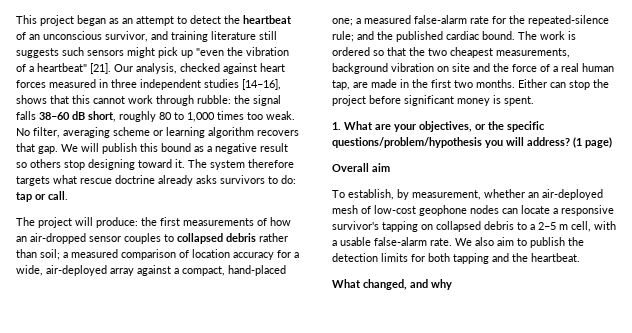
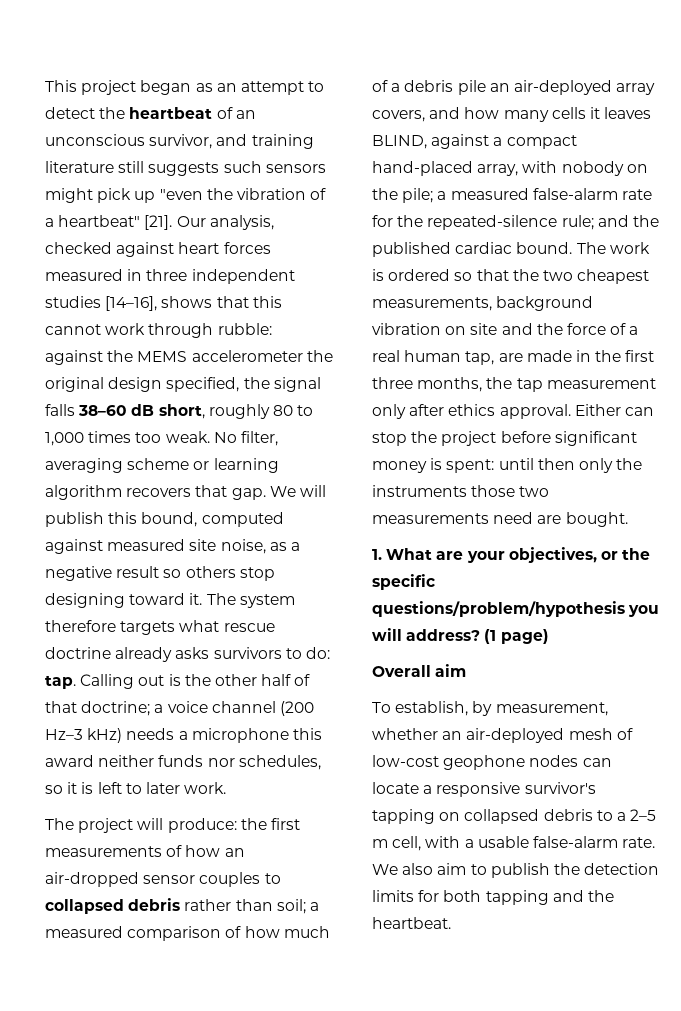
- Our analysis, checked against heart forces measured in three independent studies [14–16], shows that this cannot work through rubble: the signal falls 38–60 dB short, roughly 80 to 1,000 times too weak.
+ Our analysis, checked against heart forces measured in three independent studies [14–16], shows that this cannot work through rubble: against the MEMS accelerometer the original design specified, the signal falls 38–60 dB short, roughly 80 to 1,000 times too weak.
- We will publish this bound as a negative result so others stop designing toward it.
+ We will publish this bound, computed against measured site noise, as a negative result so others stop designing toward it.
- The system therefore targets what rescue doctrine already asks survivors to do: tap or call.
+ The system therefore targets what rescue doctrine already asks survivors to do: tap. Calling out is the other half of that doctrine; a voice channel (200 Hz–3 kHz) needs a microphone this award neither funds nor schedules, so it is left to later work.
- The project will produce: the first measurements of how an air-dropped sensor couples to collapsed debris rather than soil; a measured comparison of location accuracy for a wide, air-deployed array against a compact, hand-placed one; a measured false-alarm rate for the repeated-silence rule; and the published cardiac bound.
+ The project will produce: the first measurements of how an air-dropped sensor couples to collapsed debris rather than soil; a measured comparison of how much of a debris pile an air-deployed array covers, and how many cells it leaves BLIND, against a compact hand-placed array, with nobody on the pile; a measured false-alarm rate for the repeated-silence rule; and the published cardiac bound.
- The work is ordered so that the two cheapest measurements, background vibration on site and the force of a real human tap, are made in the first two months.
+ The work is ordered so that the two cheapest measurements, background vibration on site and the force of a real human tap, are made in the first three months, the tap measurement only after ethics approval.
- Either can stop the project before significant money is spent.
+ Either can stop the project before significant money is spent: until then only the instruments those two measurements need are bought.
- What changed, and why

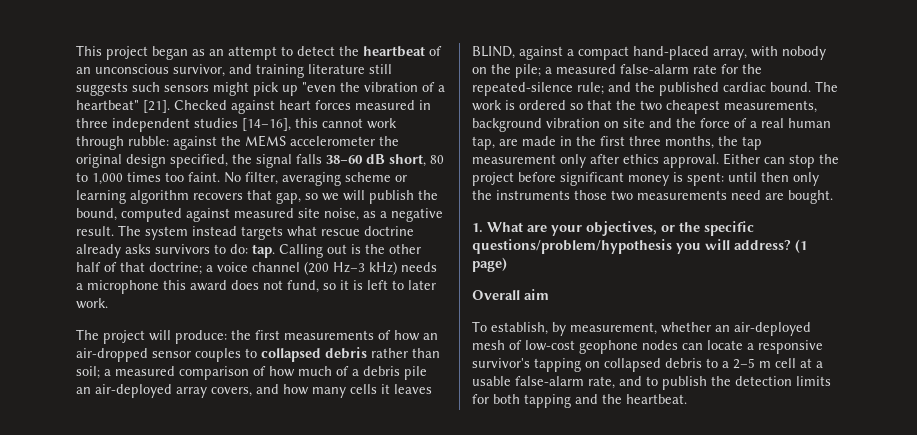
- Our analysis, checked against heart forces measured in three independent studies [14–16], shows that this cannot work through rubble: against the MEMS accelerometer the original design specified, the signal falls 38–60 dB short, roughly 80 to 1,000 times too weak.
+ Checked against heart forces measured in three independent studies [14–16], this cannot work through rubble: against the MEMS accelerometer the original design specified, the signal falls 38–60 dB short, 80 to 1,000 times too faint.
- No filter, averaging scheme or learning algorithm recovers that gap. We will publish this bound, computed against measured site noise, as a negative result so others stop designing toward it.
+ No filter, averaging scheme or learning algorithm recovers that gap, so we will publish the bound, computed against measured site noise, as a negative result.
- The system therefore targets what rescue doctrine already asks survivors to do: tap.
+ The system instead targets what rescue doctrine already asks survivors to do: tap.
- Calling out is the other half of that doctrine; a voice channel (200 Hz–3 kHz) needs a microphone this award neither funds nor schedules, so it is left to later work.
+ Calling out is the other half of that doctrine; a voice channel (200 Hz–3 kHz) needs a microphone this award does not fund, so it is left to later work.
- To establish, by measurement, whether an air-deployed mesh of low-cost geophone nodes can locate a responsive survivor's tapping on collapsed debris to a 2–5 m cell, with a usable false-alarm rate. We also aim to publish the detection limits for both tapping and the heartbeat.
+ To establish, by measurement, whether an air-deployed mesh of low-cost geophone nodes can locate a responsive survivor's tapping on collapsed debris to a 2–5 m cell at a usable false-alarm rate, and to publish the detection limits for both tapping and the heartbeat.

